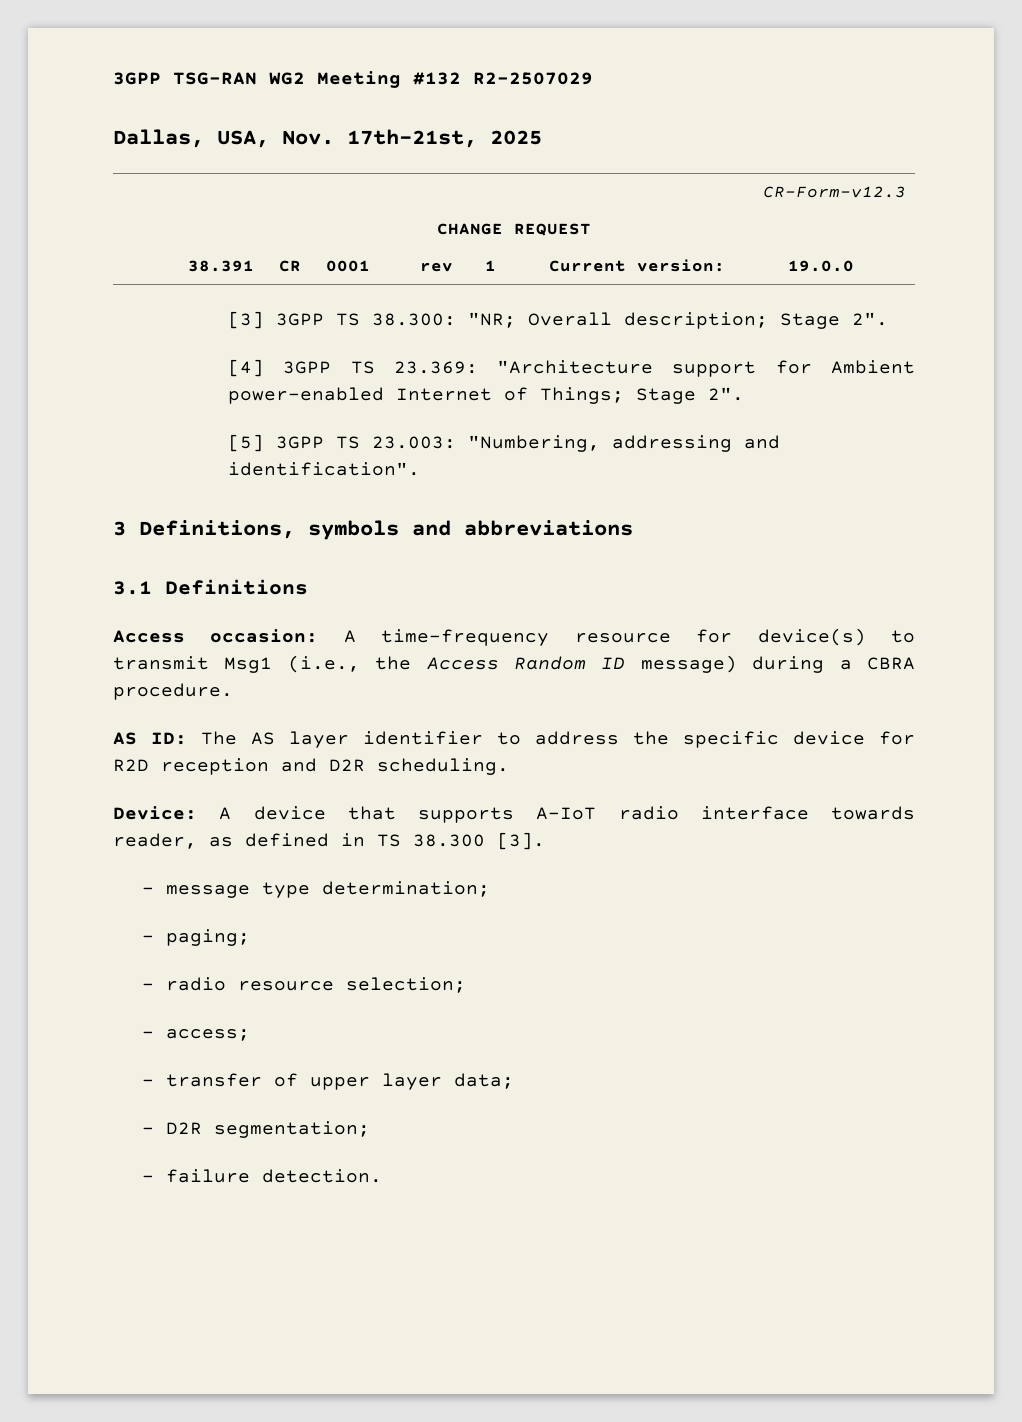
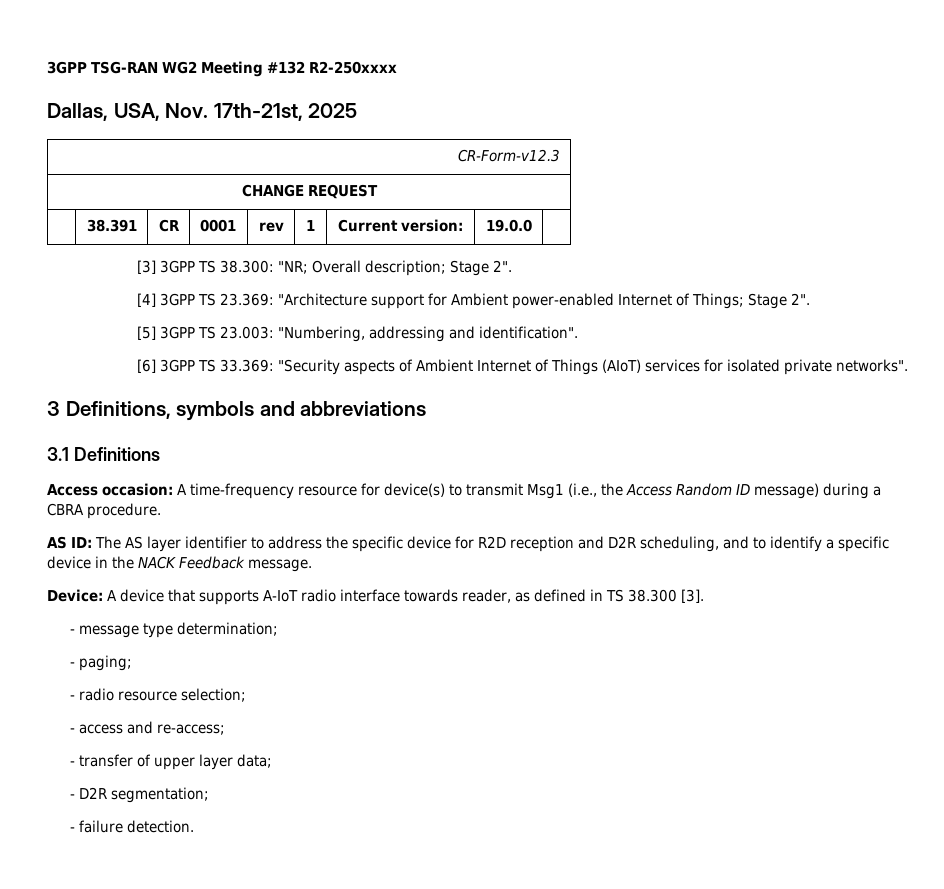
- 3GPP TSG-RAN WG2 Meeting #132 R2-2507029
+ 3GPP TSG-RAN WG2 Meeting #132 R2-250xxxx
+ [6] 3GPP TS 33.369: "Security aspects of Ambient Internet of Things (AIoT) services for isolated private networks".
- AS ID: The AS layer identifier to address the specific device for R2D reception and D2R scheduling.
+ AS ID: The AS layer identifier to address the specific device for R2D reception and D2R scheduling, and to identify a specific device in the NACK Feedback message.
- - access;
+ - access and re-access;

